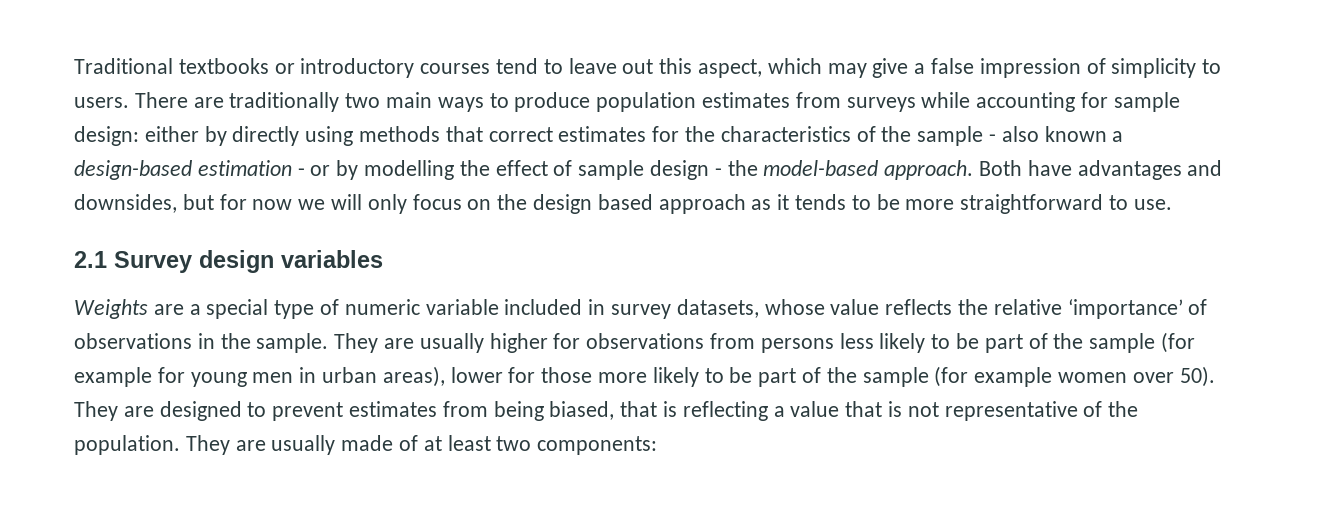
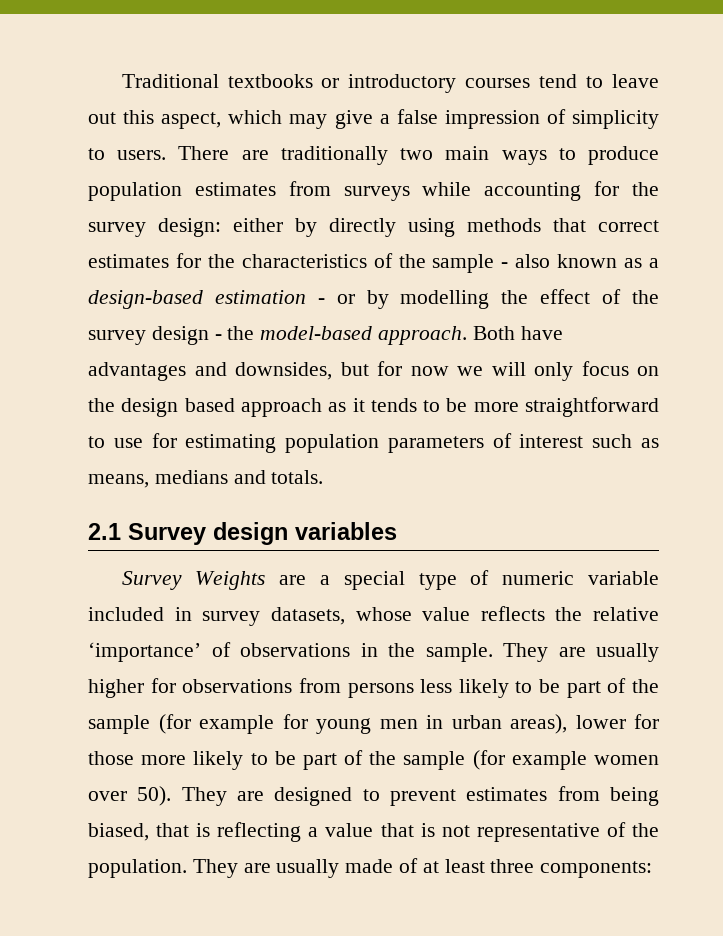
- There are traditionally two main ways to produce population estimates from surveys while accounting for sample design: either by directly using methods that correct estimates for the characteristics of the sample - also known a design-based estimation - or by modelling the effect of sample design - the model-based approach.
+ There are traditionally two main ways to produce population estimates from surveys while accounting for the survey design: either by directly using methods that correct estimates for the characteristics of the sample - also known as a design-based estimation - or by modelling the effect of the survey design - the model-based approach.
- Both have advantages and downsides, but for now we will only focus on the design based approach as it tends to be more straightforward to use.
+ Both have advantages and downsides, but for now we will only focus on the design based approach as it tends to be more straightforward to use for estimating population parameters of interest such as means, medians and totals.
- Weights are a special type of numeric variable included in survey datasets, whose value reflects the relative ‘importance’ of observations in the sample.
+ Survey Weights are a special type of numeric variable included in survey datasets, whose value reflects the relative ‘importance’ of observations in the sample.
- They are usually made of at least two components:
+ They are usually made of at least three components:

